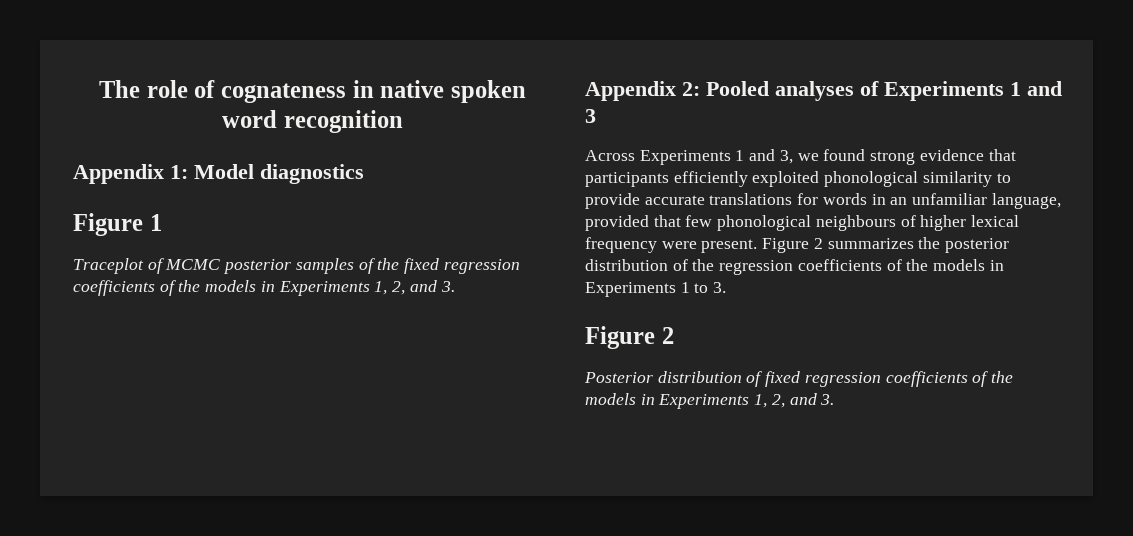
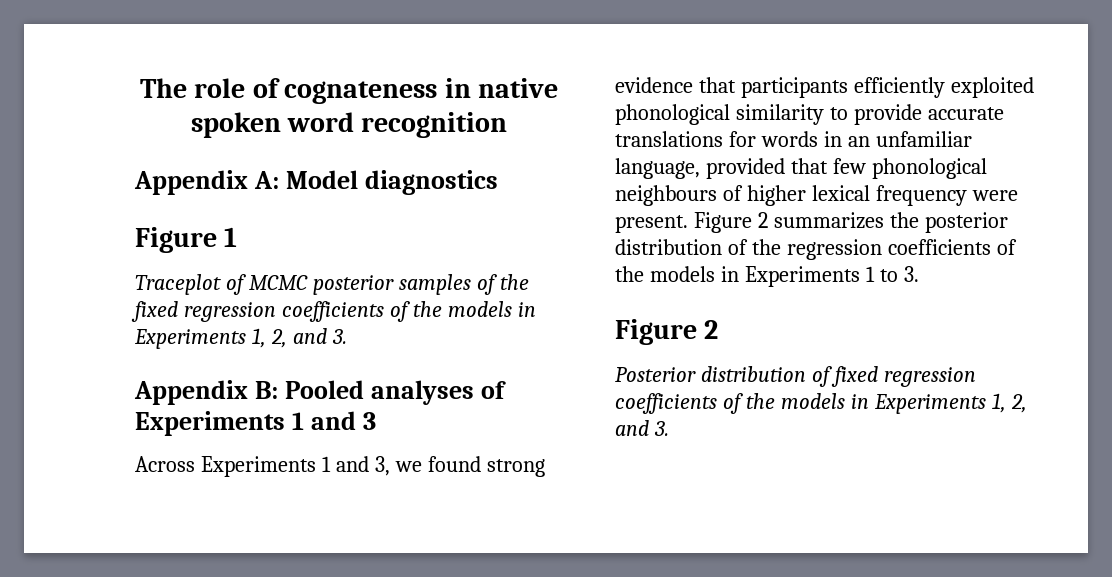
- Appendix 1: Model diagnostics
+ Appendix A: Model diagnostics
- Appendix 2: Pooled analyses of Experiments 1 and 3
+ Appendix B: Pooled analyses of Experiments 1 and 3

